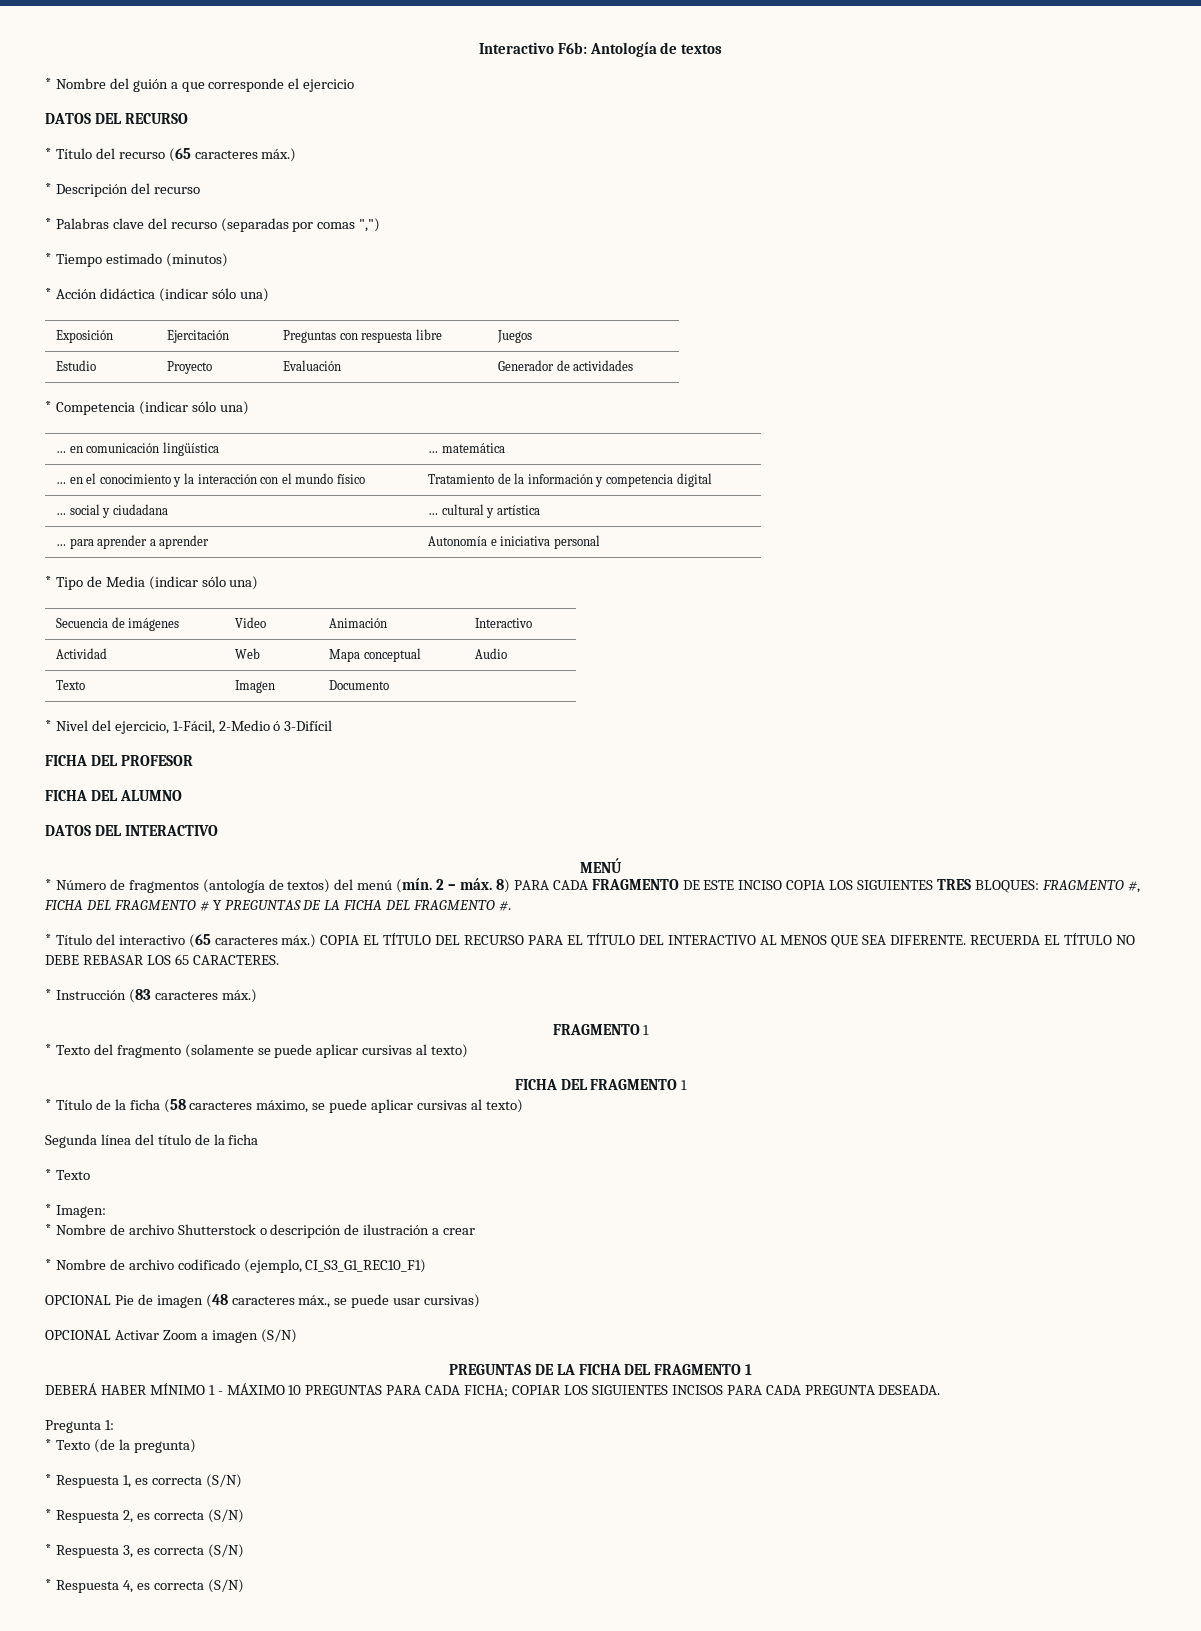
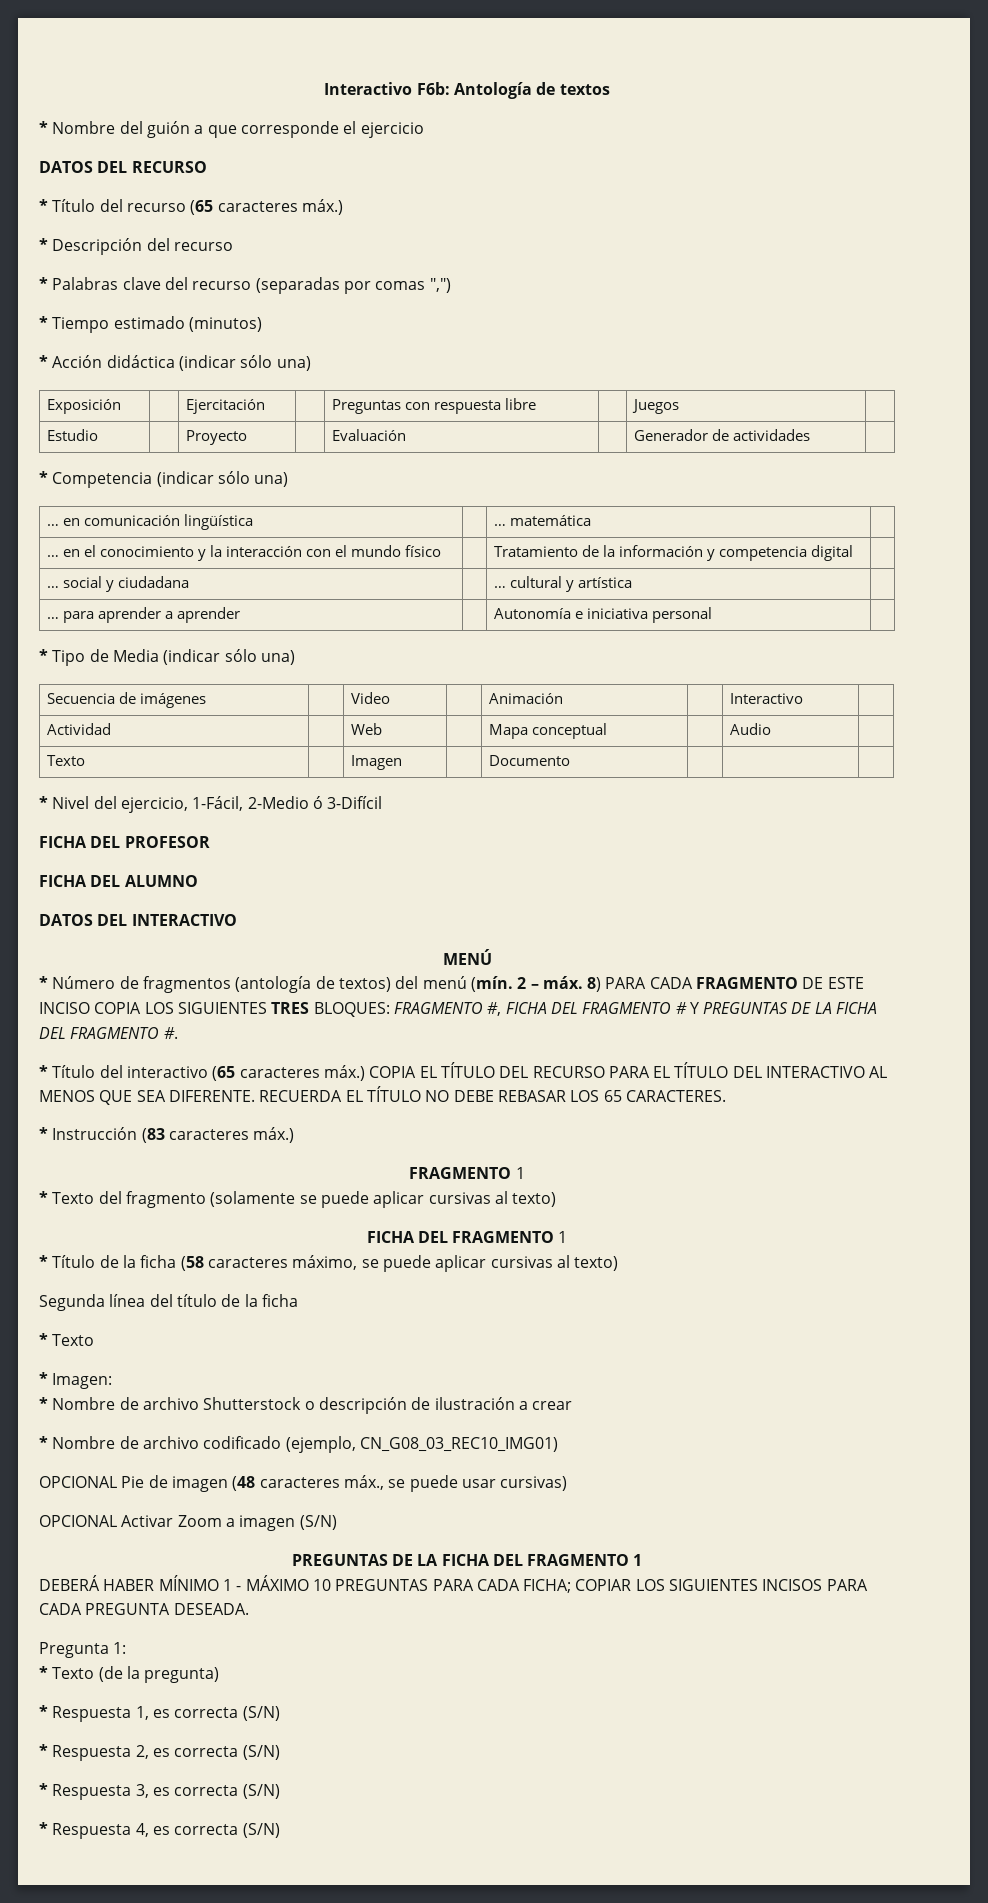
- * Nombre de archivo codificado (ejemplo, CI_S3_G1_REC10_F1)
+ * Nombre de archivo codificado (ejemplo, CN_G08_03_REC10_IMG01)

